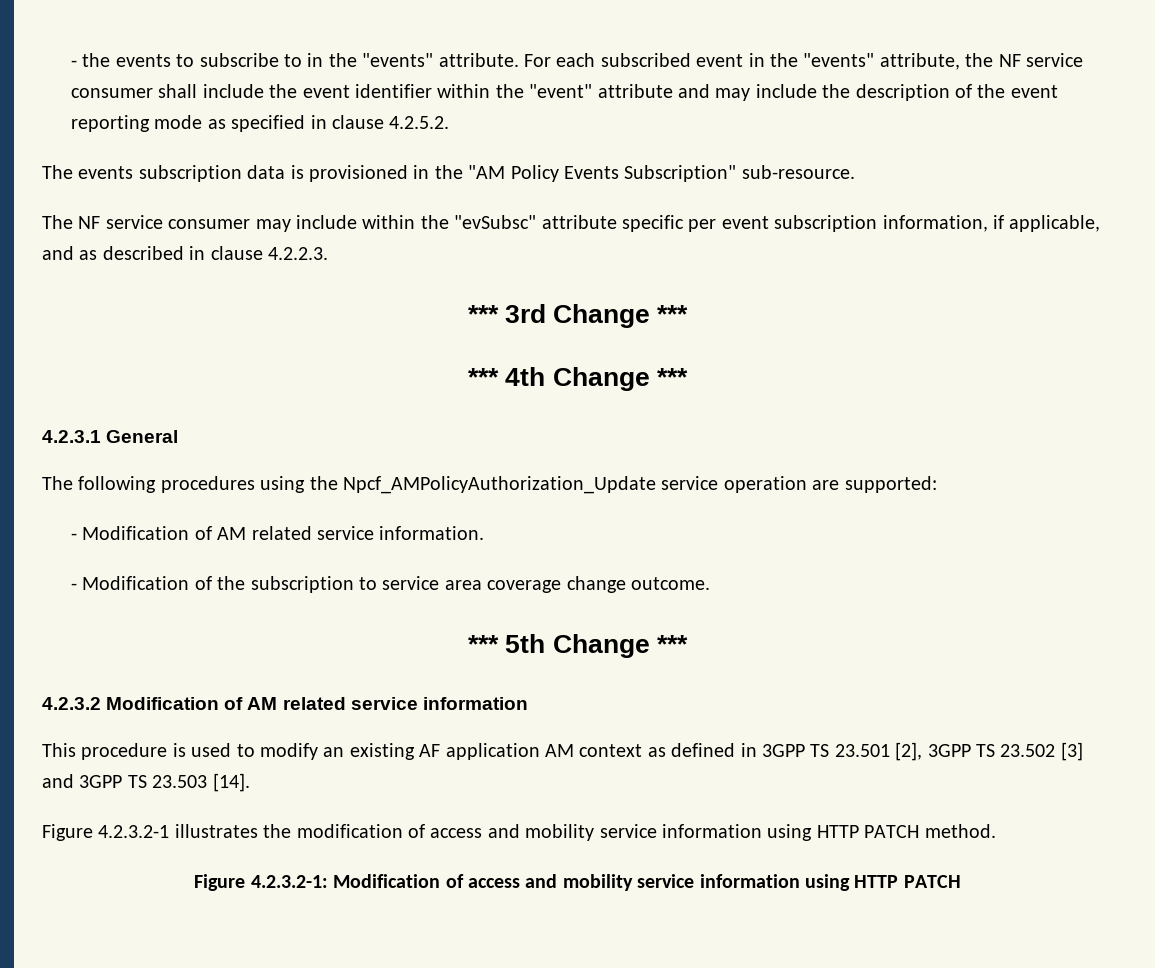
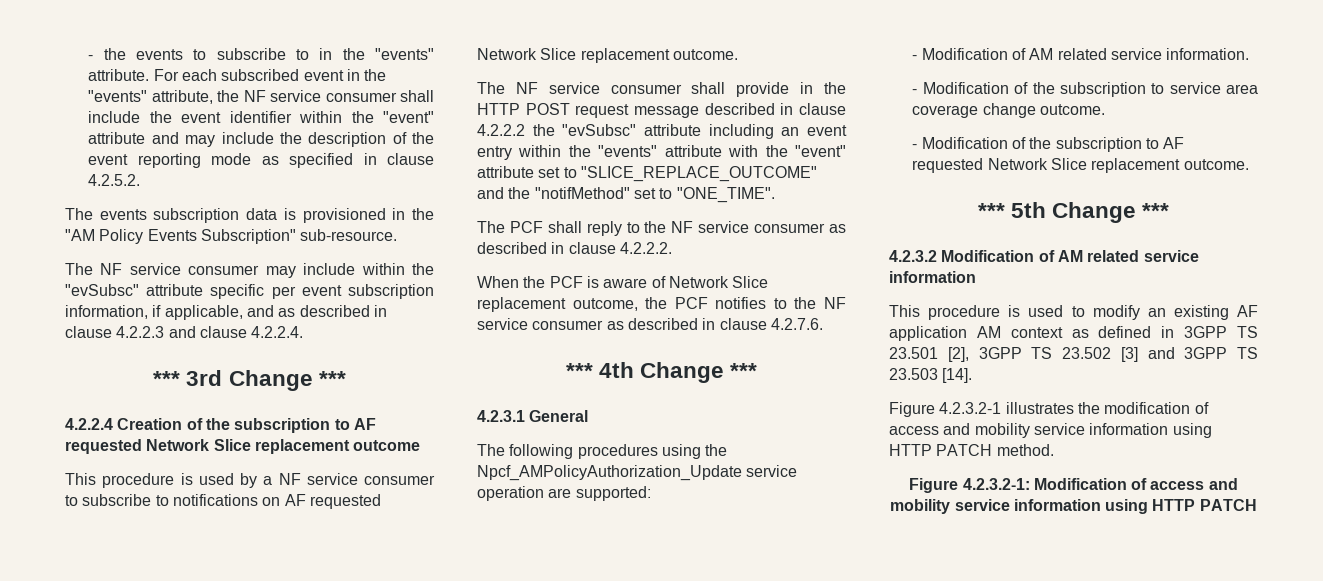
- The NF service consumer may include within the "evSubsc" attribute specific per event subscription information, if applicable, and as described in clause 4.2.2.3.
+ The NF service consumer may include within the "evSubsc" attribute specific per event subscription information, if applicable, and as described in clause 4.2.2.3 and clause 4.2.2.4.
+ 4.2.2.4 Creation of the subscription to AF requested Network Slice replacement outcome
+ This procedure is used by a NF service consumer to subscribe to notifications on AF requested Network Slice replacement outcome.
+ The NF service consumer shall provide in the HTTP POST request message described in clause 4.2.2.2 the "evSubsc" attribute including an event entry within the "events" attribute with the "event" attribute set to "SLICE_REPLACE_OUTCOME" and the "notifMethod" set to "ONE_TIME".
+ The PCF shall reply to the NF service consumer as described in clause 4.2.2.2.
+ When the PCF is aware of Network Slice replacement outcome, the PCF notifies to the NF service consumer as described in clause 4.2.7.6.
+ - Modification of the subscription to AF requested Network Slice replacement outcome.

